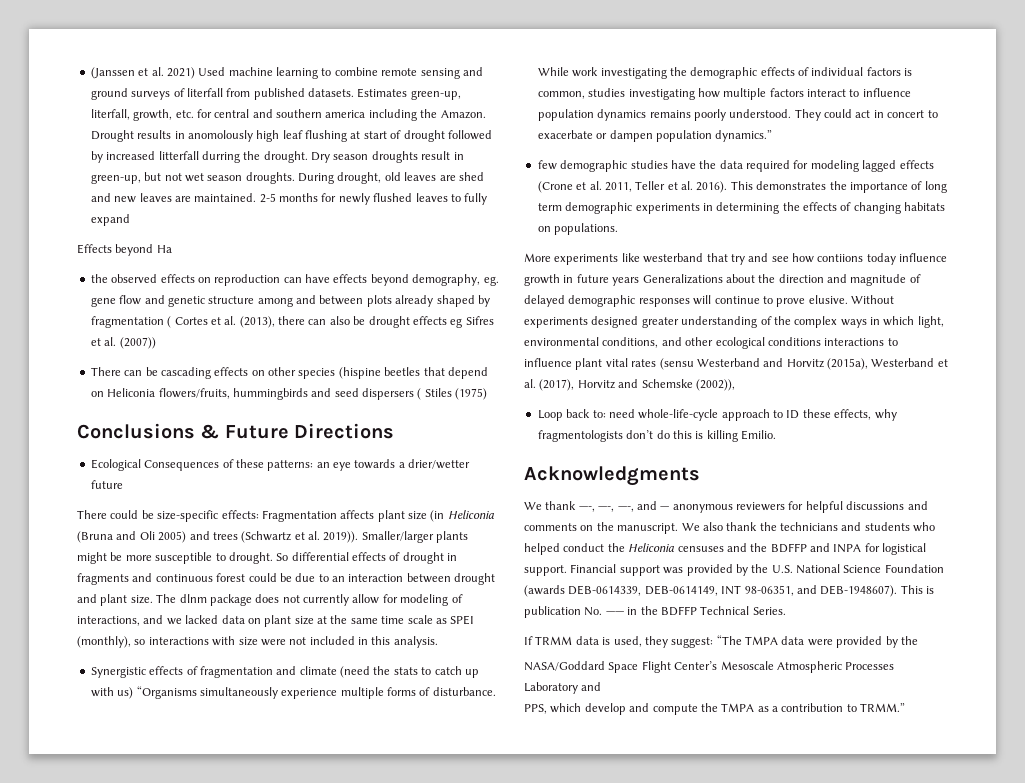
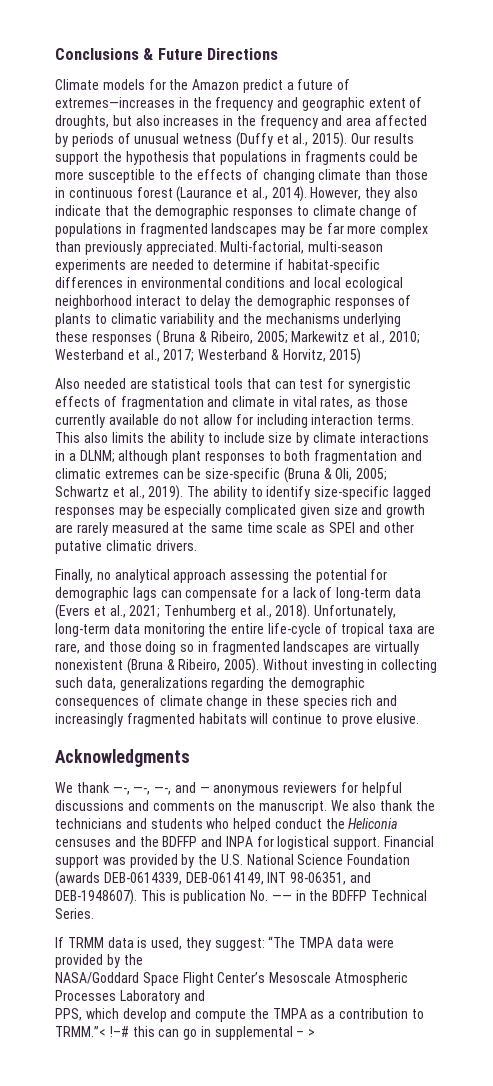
- (Janssen et al. 2021) Used machine learning to combine remote sensing and ground surveys of literfall from published datasets. Estimates green-up, literfall, growth, etc. for central and southern america including the Amazon. Drought results in anomolously high leaf flushing at start of drought followed by increased litterfall durring the drought. Dry season droughts result in green-up, but not wet season droughts. During drought, old leaves are shed and new leaves are maintained. 2-5 months for newly flushed leaves to fully expand
- Effects beyond Ha
- the observed effects on reproduction can have effects beyond demography, eg. gene flow and genetic structure among and between plots already shaped by fragmentation ( Cortes et al. (2013), there can also be drought effects eg Sifres et al. (2007))
- There can be cascading effects on other species (hispine beetles that depend on Heliconia flowers/fruits, hummingbirds and seed dispersers ( Stiles (1975)
  Conclusions & Future Directions
- Ecological Consequences of these patterns: an eye towards a drier/wetter future
- There could be size-specific effects: Fragmentation affects plant size (in Heliconia (Bruna and Oli 2005) and trees (Schwartz et al. 2019)). Smaller/larger plants might be more susceptible to drought. So differential effects of drought in fragments and continuous forest could be due to an interaction between drought and plant size. The dlnm package does not currently allow for modeling of interactions, and we lacked data on plant size at the same time scale as SPEI (monthly), so interactions with size were not included in this analysis.
- Synergistic effects of fragmentation and climate (need the stats to catch up with us) “Organisms simultaneously experience multiple forms of disturbance. While work investigating the demographic effects of individual factors is common, studies investigating how multiple factors interact to influence population dynamics remains poorly understood. They could act in concert to exacerbate or dampen population dynamics.”
- few demographic studies have the data required for modeling lagged effects (Crone et al. 2011, Teller et al. 2016). This demonstrates the importance of long term demographic experiments in determining the effects of changing habitats on populations.
- More experiments like westerband that try and see how contiions today influence growth in future years Generalizations about the direction and magnitude of delayed demographic responses will continue to prove elusive. Without experiments designed greater understanding of the complex ways in which light, environmental conditions, and other ecological conditions interactions to influence plant vital rates (sensu Westerband and Horvitz (2015a), Westerband et al. (2017), Horvitz and Schemske (2002)),
- Loop back to: need whole-life-cycle approach to ID these effects, why fragmentologists don’t do this is killing Emilio.
+ Climate models for the Amazon predict a future of extremes—increases in the frequency and geographic extent of droughts, but also increases in the frequency and area affected by periods of unusual wetness (Duffy et al., 2015). Our results support the hypothesis that populations in fragments could be more susceptible to the effects of changing climate than those in continuous forest (Laurance et al., 2014). However, they also indicate that the demographic responses to climate change of populations in fragmented landscapes may be far more complex than previously appreciated. Multi-factorial, multi-season experiments are needed to determine if habitat-specific differences in environmental conditions and local ecological neighborhood interact to delay the demographic responses of plants to climatic variability and the mechanisms underlying these responses ( Bruna & Ribeiro, 2005; Markewitz et al., 2010; Westerband et al., 2017; Westerband & Horvitz, 2015)
+ Also needed are statistical tools that can test for synergistic effects of fragmentation and climate in vital rates, as those currently available do not allow for including interaction terms. This also limits the ability to include size by climate interactions in a DLNM; although plant responses to both fragmentation and climatic extremes can be size-specific (Bruna & Oli, 2005; Schwartz et al., 2019). The ability to identify size-specific lagged responses may be especially complicated given size and growth are rarely measured at the same time scale as SPEI and other putative climatic drivers.
+ Finally, no analytical approach assessing the potential for demographic lags can compensate for a lack of long-term data (Evers et al., 2021; Tenhumberg et al., 2018). Unfortunately, long-term data monitoring the entire life-cycle of tropical taxa are rare, and those doing so in fragmented landscapes are virtually nonexistent (Bruna & Ribeiro, 2005). Without investing in collecting such data, generalizations regarding the demographic consequences of climate change in these species rich and increasingly fragmented habitats will continue to prove elusive.
- PPS, which develop and compute the TMPA as a contribution to TRMM.”
+ PPS, which develop and compute the TMPA as a contribution to TRMM.”< !–# this can go in supplemental – >

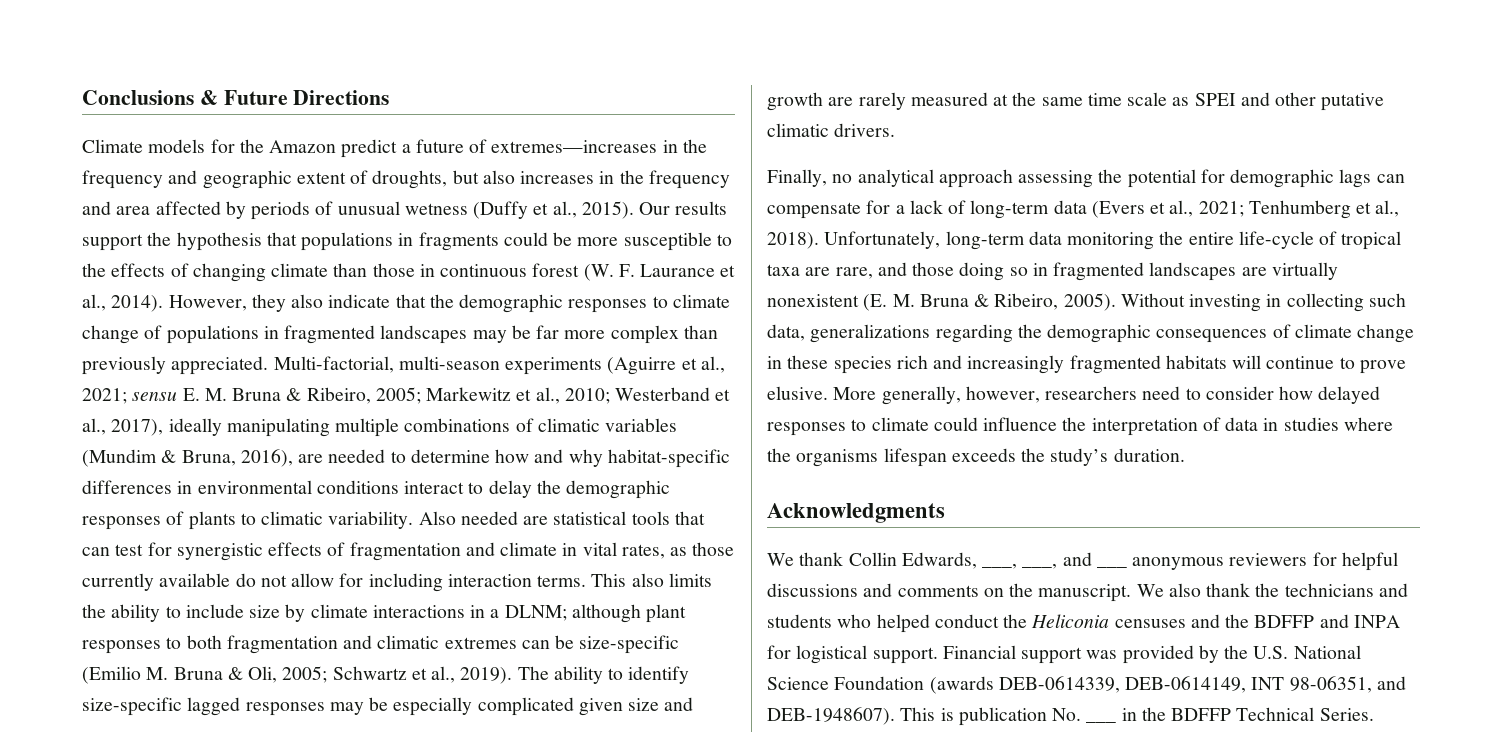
- Our results support the hypothesis that populations in fragments could be more susceptible to the effects of changing climate than those in continuous forest (Laurance et al., 2014).
+ Our results support the hypothesis that populations in fragments could be more susceptible to the effects of changing climate than those in continuous forest (W. F. Laurance et al., 2014).
- Multi-factorial, multi-season experiments are needed to determine if habitat-specific differences in environmental conditions and local ecological neighborhood interact to delay the demographic responses of plants to climatic variability and the mechanisms underlying these responses ( Bruna & Ribeiro, 2005; Markewitz et al., 2010; Westerband et al., 2017; Westerband & Horvitz, 2015)
- Also needed are statistical tools that can test for synergistic effects of fragmentation and climate in vital rates, as those currently available do not allow for including interaction terms.
+ Multi-factorial, multi-season experiments (Aguirre et al., 2021; sensu E. M. Bruna & Ribeiro, 2005; Markewitz et al., 2010; Westerband et al., 2017), ideally manipulating multiple combinations of climatic variables (Mundim & Bruna, 2016), are needed to determine how and why habitat-specific differences in environmental conditions interact to delay the demographic responses of plants to climatic variability. Also needed are statistical tools that can test for synergistic effects of fragmentation and climate in vital rates, as those currently available do not allow for including interaction terms.
- This also limits the ability to include size by climate interactions in a DLNM; although plant responses to both fragmentation and climatic extremes can be size-specific (Bruna & Oli, 2005; Schwartz et al., 2019).
+ This also limits the ability to include size by climate interactions in a DLNM; although plant responses to both fragmentation and climatic extremes can be size-specific (Emilio M. Bruna & Oli, 2005; Schwartz et al., 2019).
- Unfortunately, long-term data monitoring the entire life-cycle of tropical taxa are rare, and those doing so in fragmented landscapes are virtually nonexistent (Bruna & Ribeiro, 2005).
+ Unfortunately, long-term data monitoring the entire life-cycle of tropical taxa are rare, and those doing so in fragmented landscapes are virtually nonexistent (E. M. Bruna & Ribeiro, 2005).
- Without investing in collecting such data, generalizations regarding the demographic consequences of climate change in these species rich and increasingly fragmented habitats will continue to prove elusive.
+ Without investing in collecting such data, generalizations regarding the demographic consequences of climate change in these species rich and increasingly fragmented habitats will continue to prove elusive. More generally, however, researchers need to consider how delayed responses to climate could influence the interpretation of data in studies where the organisms lifespan exceeds the study’s duration.
  Acknowledgments
- We thank —-, —-, —-, and — anonymous reviewers for helpful discussions and comments on the manuscript.
+ We thank Collin Edwards, ___, ___, and ___ anonymous reviewers for helpful discussions and comments on the manuscript.
- This is publication No. —— in the BDFFP Technical Series.
+ This is publication No. ___ in the BDFFP Technical Series.
- If TRMM data is used, they suggest: “The TMPA data were provided by the
- NASA/Goddard Space Flight Center’s Mesoscale Atmospheric Processes Laboratory and
- PPS, which develop and compute the TMPA as a contribution to TRMM.”< !–# this can go in supplemental – >

